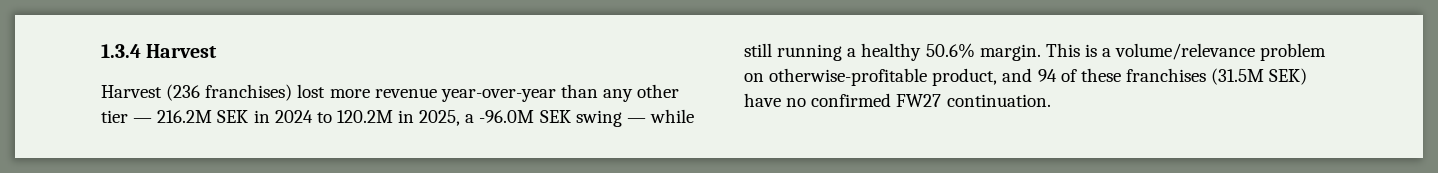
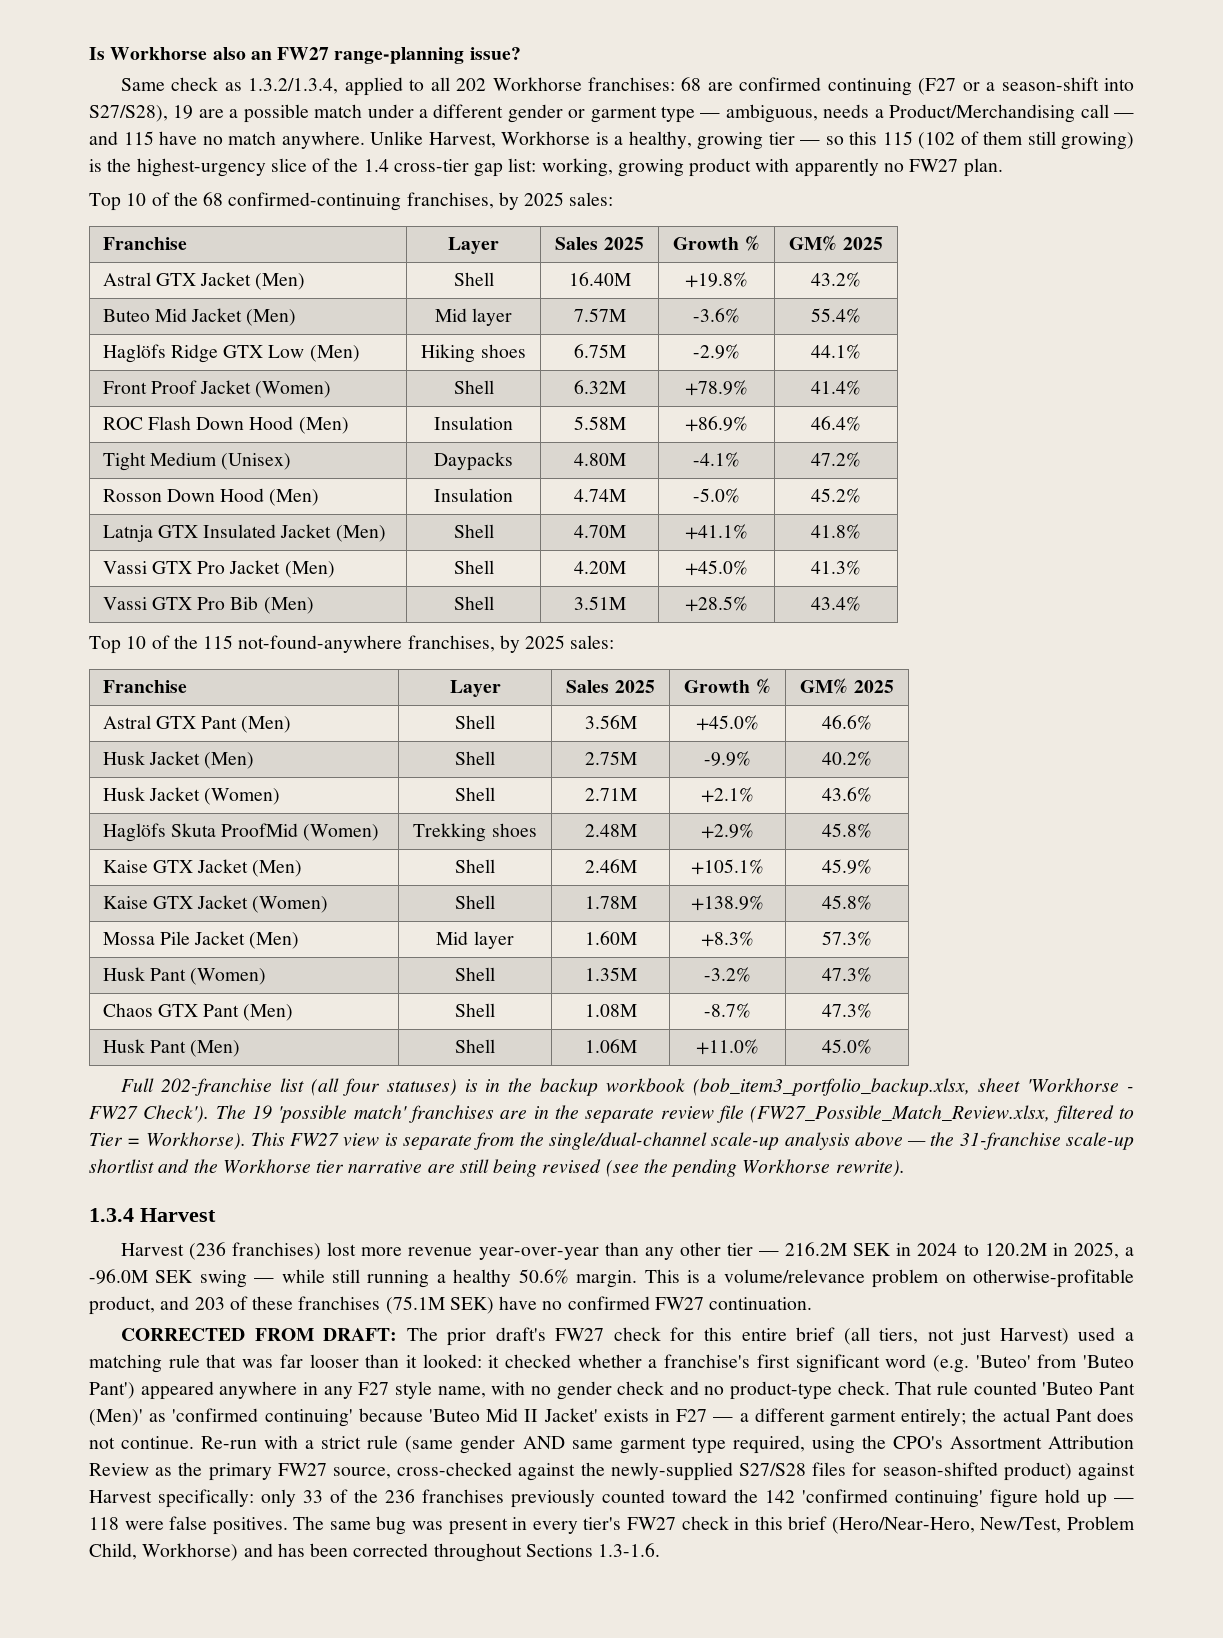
+ Is Workhorse also an FW27 range-planning issue?
+ Same check as 1.3.2/1.3.4, applied to all 202 Workhorse franchises: 68 are confirmed continuing (F27 or a season-shift into S27/S28), 19 are a possible match under a different gender or garment type — ambiguous, needs a Product/Merchandising call — and 115 have no match anywhere. Unlike Harvest, Workhorse is a healthy, growing tier — so this 115 (102 of them still growing) is the highest-urgency slice of the 1.4 cross-tier gap list: working, growing product with apparently no FW27 plan.
+ Top 10 of the 68 confirmed-continuing franchises, by 2025 sales:
+ Franchise | Layer | Sales 2025 | Growth % | GM% 2025
+ Astral GTX Jacket (Men) | Shell | 16.40M | +19.8% | 43.2%
+ Buteo Mid Jacket (Men) | Mid layer | 7.57M | -3.6% | 55.4%
+ Haglöfs Ridge GTX Low (Men) | Hiking shoes | 6.75M | -2.9% | 44.1%
+ Front Proof Jacket (Women) | Shell | 6.32M | +78.9% | 41.4%
+ ROC Flash Down Hood (Men) | Insulation | 5.58M | +86.9% | 46.4%
+ Tight Medium (Unisex) | Daypacks | 4.80M | -4.1% | 47.2%
+ Rosson Down Hood (Men) | Insulation | 4.74M | -5.0% | 45.2%
+ Latnja GTX Insulated Jacket (Men) | Shell | 4.70M | +41.1% | 41.8%
+ Vassi GTX Pro Jacket (Men) | Shell | 4.20M | +45.0% | 41.3%
+ Vassi GTX Pro Bib (Men) | Shell | 3.51M | +28.5% | 43.4%
+ Top 10 of the 115 not-found-anywhere franchises, by 2025 sales:
+ Franchise | Layer | Sales 2025 | Growth % | GM% 2025
+ Astral GTX Pant (Men) | Shell | 3.56M | +45.0% | 46.6%
+ Husk Jacket (Men) | Shell | 2.75M | -9.9% | 40.2%
+ Husk Jacket (Women) | Shell | 2.71M | +2.1% | 43.6%
+ Haglöfs Skuta ProofMid (Women) | Trekking shoes | 2.48M | +2.9% | 45.8%
+ Kaise GTX Jacket (Men) | Shell | 2.46M | +105.1% | 45.9%
+ Kaise GTX Jacket (Women) | Shell | 1.78M | +138.9% | 45.8%
+ Mossa Pile Jacket (Men) | Mid layer | 1.60M | +8.3% | 57.3%
+ Husk Pant (Women) | Shell | 1.35M | -3.2% | 47.3%
+ Chaos GTX Pant (Men) | Shell | 1.08M | -8.7% | 47.3%
+ Husk Pant (Men) | Shell | 1.06M | +11.0% | 45.0%
+ Full 202-franchise list (all four statuses) is in the backup workbook (bob_item3_portfolio_backup.xlsx, sheet 'Workhorse - FW27 Check'). The 19 'possible match' franchises are in the separate review file (FW27_Possible_Match_Review.xlsx, filtered to Tier = Workhorse). This FW27 view is separate from the single/dual-channel scale-up analysis above — the 31-franchise scale-up shortlist and the Workhorse tier narrative are still being revised (see the pending Workhorse rewrite).
- This is a volume/relevance problem on otherwise-profitable product, and 94 of these franchises (31.5M SEK) have no confirmed FW27 continuation.
+ This is a volume/relevance problem on otherwise-profitable product, and 203 of these franchises (75.1M SEK) have no confirmed FW27 continuation.
+ CORRECTED FROM DRAFT: The prior draft's FW27 check for this entire brief (all tiers, not just Harvest) used a matching rule that was far looser than it looked: it checked whether a franchise's first significant word (e.g. 'Buteo' from 'Buteo Pant') appeared anywhere in any F27 style name, with no gender check and no product-type check. That rule counted 'Buteo Pant (Men)' as 'confirmed continuing' because 'Buteo Mid II Jacket' exists in F27 — a different garment entirely; the actual Pant does not continue. Re-run with a strict rule (same gender AND same garment type required, using the CPO's Assortment Attribution Review as the primary FW27 source, cross-checked against the newly-supplied S27/S28 files for season-shifted product) against Harvest specifically: only 33 of the 236 franchises previously counted toward the 142 'confirmed continuing' figure hold up — 118 were false positives. The same bug was present in every tier's FW27 check in this brief (Hero/Near-Hero, New/Test, Problem Child, Workhorse) and has been corrected throughout Sections 1.3-1.6.

